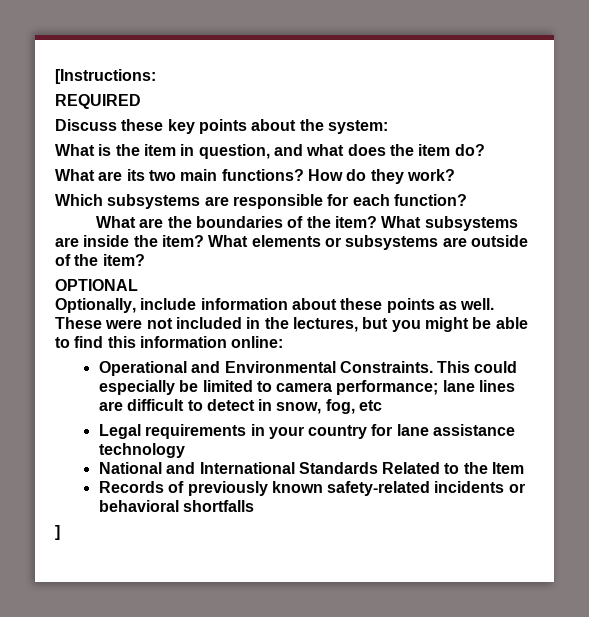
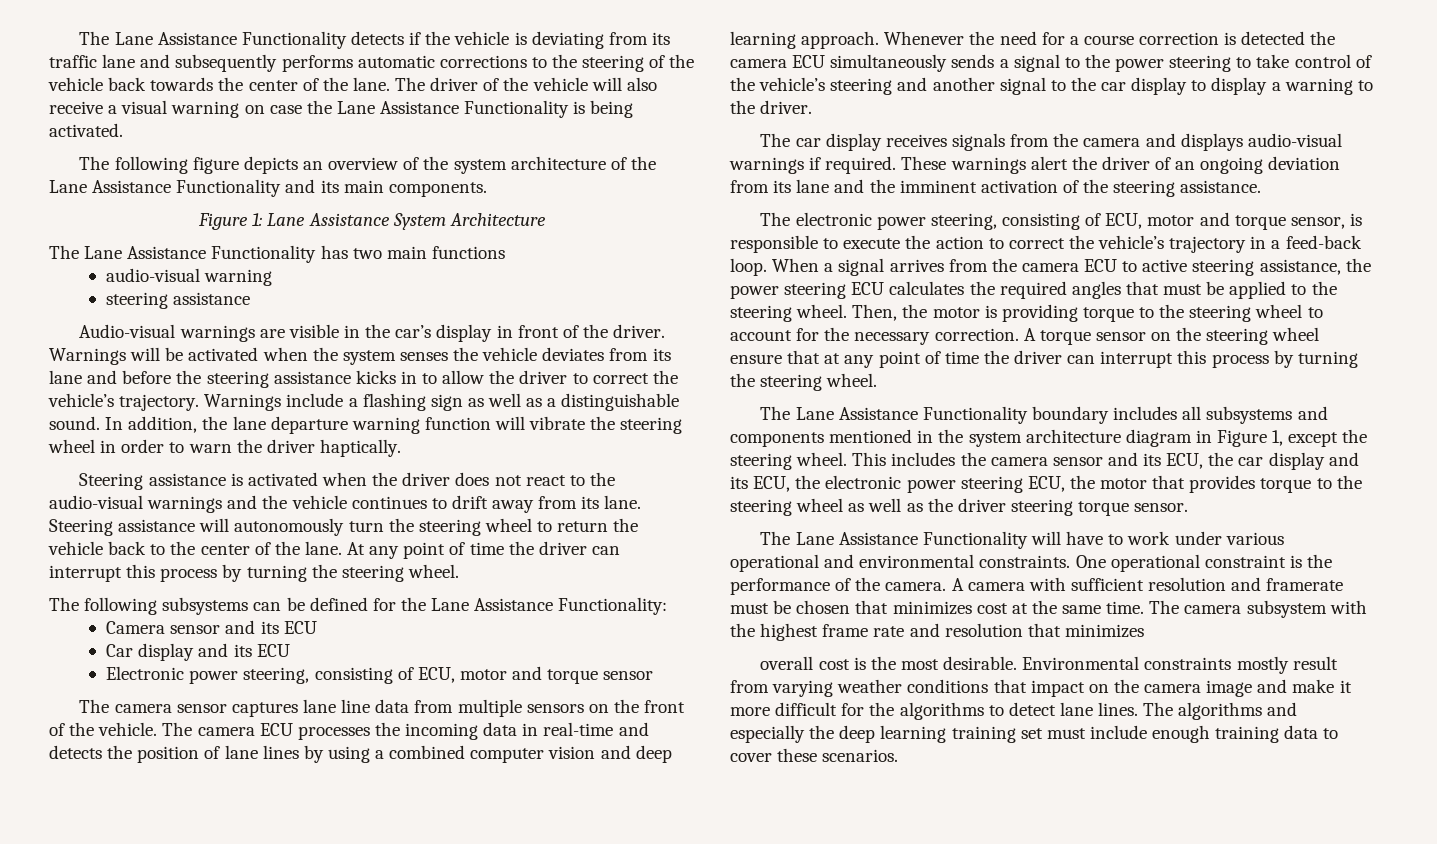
- [Instructions:
- REQUIRED
- Discuss these key points about the system:
- What is the item in question, and what does the item do?
- What are its two main functions? How do they work?
- Which subsystems are responsible for each function?
- What are the boundaries of the item? What subsystems are inside the item? What elements or subsystems are outside of the item?
- OPTIONAL
- Optionally, include information about these points as well. These were not included in the lectures, but you might be able to find this information online:
- Operational and Environmental Constraints. This could especially be limited to camera performance; lane lines are difficult to detect in snow, fog, etc
- Legal requirements in your country for lane assistance technology
- National and International Standards Related to the Item
- Records of previously known safety-related incidents or behavioral shortfalls
- ]
+ The Lane Assistance Functionality detects if the vehicle is deviating from its traffic lane and subsequently performs automatic corrections to the steering of the vehicle back towards the center of the lane. The driver of the vehicle will also receive a visual warning on case the Lane Assistance Functionality is being activated.
+ The following figure depicts an overview of the system architecture of the Lane Assistance Functionality and its main components.
+ Figure 1: Lane Assistance System Architecture
+ The Lane Assistance Functionality has two main functions
+ audio-visual warning
+ steering assistance
+ Audio-visual warnings are visible in the car’s display in front of the driver. Warnings will be activated when the system senses the vehicle deviates from its lane and before the steering assistance kicks in to allow the driver to correct the vehicle’s trajectory. Warnings include a flashing sign as well as a distinguishable sound. In addition, the lane departure warning function will vibrate the steering wheel in order to warn the driver haptically.
+ Steering assistance is activated when the driver does not react to the audio-visual warnings and the vehicle continues to drift away from its lane. Steering assistance will autonomously turn the steering wheel to return the vehicle back to the center of the lane. At any point of time the driver can interrupt this process by turning the steering wheel.
+ The following subsystems can be defined for the Lane Assistance Functionality:
+ Camera sensor and its ECU
+ Car display and its ECU
+ Electronic power steering, consisting of ECU, motor and torque sensor
+ The camera sensor captures lane line data from multiple sensors on the front of the vehicle. The camera ECU processes the incoming data in real-time and detects the position of lane lines by using a combined computer vision and deep learning approach. Whenever the need for a course correction is detected the camera ECU simultaneously sends a signal to the power steering to take control of the vehicle’s steering and another signal to the car display to display a warning to the driver.
+ The car display receives signals from the camera and displays audio-visual warnings if required. These warnings alert the driver of an ongoing deviation from its lane and the imminent activation of the steering assistance.
+ The electronic power steering, consisting of ECU, motor and torque sensor, is responsible to execute the action to correct the vehicle’s trajectory in a feed-back loop. When a signal arrives from the camera ECU to active steering assistance, the power steering ECU calculates the required angles that must be applied to the steering wheel. Then, the motor is providing torque to the steering wheel to account for the necessary correction. A torque sensor on the steering wheel ensure that at any point of time the driver can interrupt this process by turning the steering wheel.
+ The Lane Assistance Functionality boundary includes all subsystems and components mentioned in the system architecture diagram in Figure 1, except the steering wheel. This includes the camera sensor and its ECU, the car display and its ECU, the electronic power steering ECU, the motor that provides torque to the steering wheel as well as the driver steering torque sensor.
+ The Lane Assistance Functionality will have to work under various operational and environmental constraints. One operational constraint is the performance of the camera. A camera with sufficient resolution and framerate must be chosen that minimizes cost at the same time. The camera subsystem with the highest frame rate and resolution that minimizes
+ overall cost is the most desirable. Environmental constraints mostly result from varying weather conditions that impact on the camera image and make it more difficult for the algorithms to detect lane lines. The algorithms and especially the deep learning training set must include enough training data to cover these scenarios.

